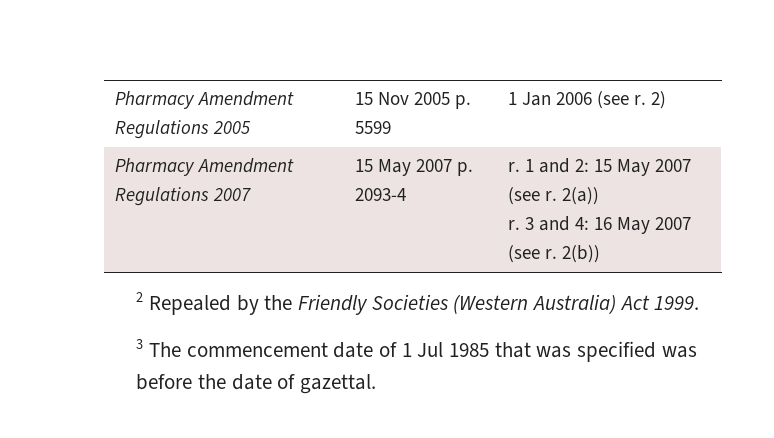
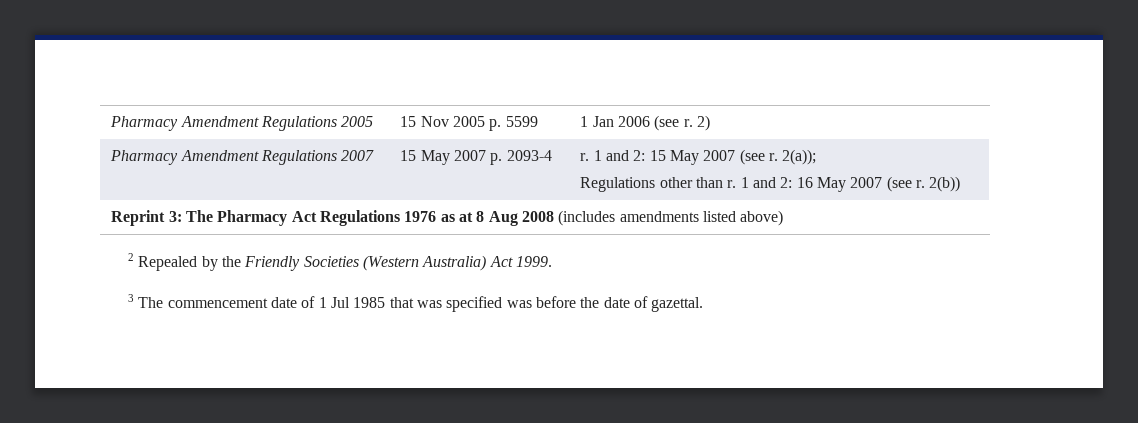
- Pharmacy Amendment Regulations 2007 | 15 May 2007 p. 2093-4 | r. 1 and 2: 15 May 2007 (see r. 2(a))
- r. 3 and 4: 16 May 2007 (see r. 2(b))
+ Pharmacy Amendment Regulations 2007 | 15 May 2007 p. 2093-4 | r. 1 and 2: 15 May 2007 (see r. 2(a));
+ Regulations other than r. 1 and 2: 16 May 2007 (see r. 2(b))
+ Reprint 3: The Pharmacy Act Regulations 1976 as at 8 Aug 2008 (includes amendments listed above)

